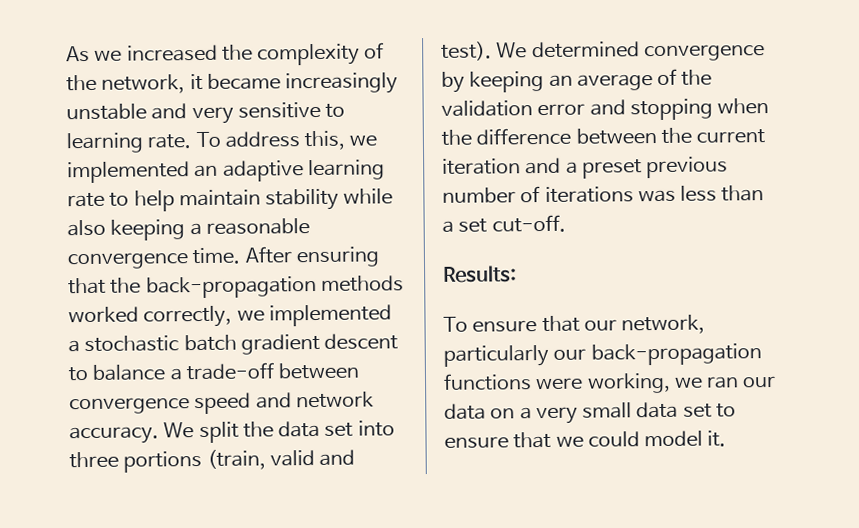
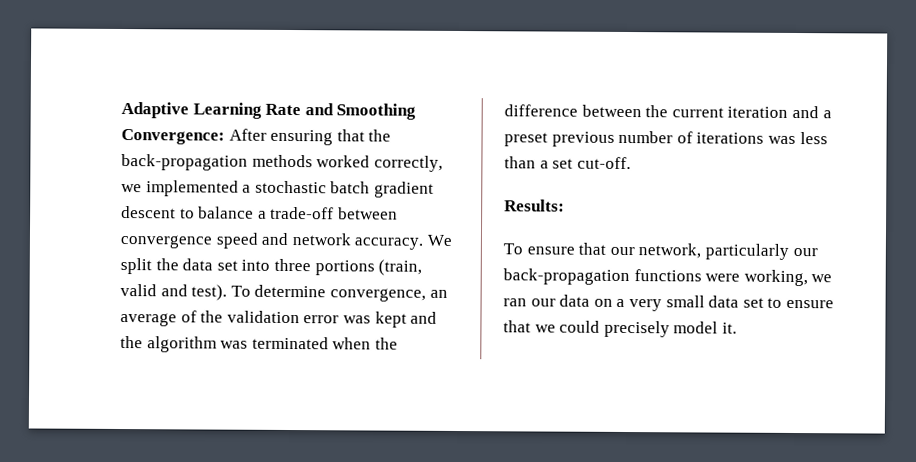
- As we increased the complexity of the network, it became increasingly unstable and very sensitive to learning rate. To address this, we implemented an adaptive learning rate to help maintain stability while also keeping a reasonable convergence time. After ensuring that the back-propagation methods worked correctly, we implemented a stochastic batch gradient descent to balance a trade-off between convergence speed and network accuracy.
+ Adaptive Learning Rate and Smoothing Convergence: After ensuring that the back-propagation methods worked correctly, we implemented a stochastic batch gradient descent to balance a trade-off between convergence speed and network accuracy.
- We determined convergence by keeping an average of the validation error and stopping when the difference between the current iteration and a preset previous number of iterations was less than a set cut-off.
+ To determine convergence, an average of the validation error was kept and the algorithm was terminated when the difference between the current iteration and a preset previous number of iterations was less than a set cut-off.
- To ensure that our network, particularly our back-propagation functions were working, we ran our data on a very small data set to ensure that we could model it.
+ To ensure that our network, particularly our back-propagation functions were working, we ran our data on a very small data set to ensure that we could precisely model it.

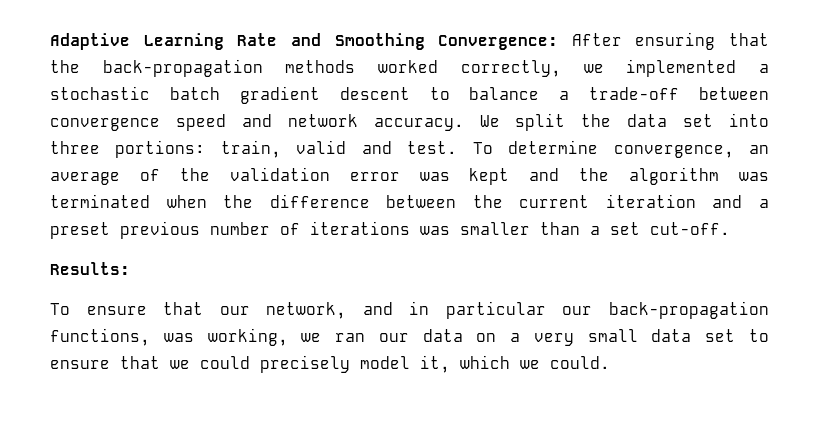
- We split the data set into three portions (train, valid and test).
+ We split the data set into three portions: train, valid and test.
- To determine convergence, an average of the validation error was kept and the algorithm was terminated when the difference between the current iteration and a preset previous number of iterations was less than a set cut-off.
+ To determine convergence, an average of the validation error was kept and the algorithm was terminated when the difference between the current iteration and a preset previous number of iterations was smaller than a set cut-off.
- To ensure that our network, particularly our back-propagation functions were working, we ran our data on a very small data set to ensure that we could precisely model it.
+ To ensure that our network, and in particular our back-propagation functions, was working, we ran our data on a very small data set to ensure that we could precisely model it, which we could.

